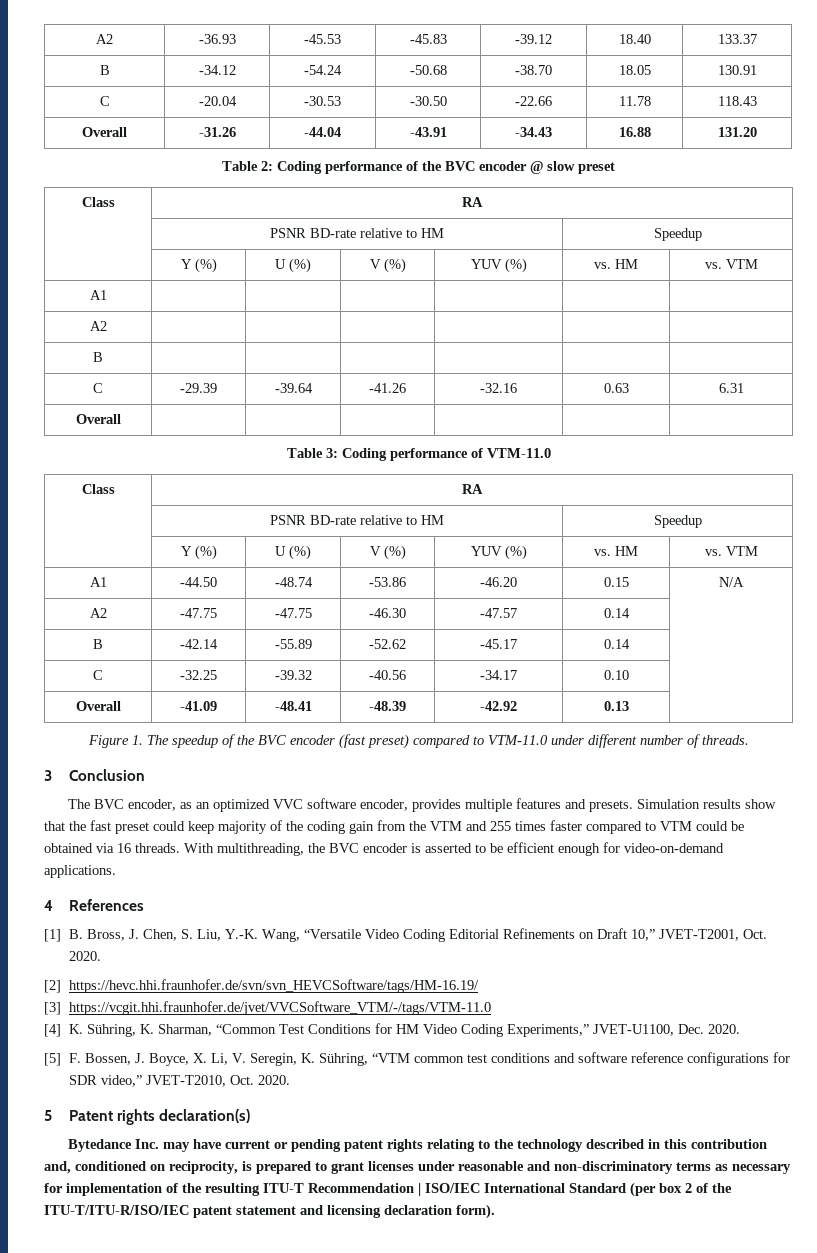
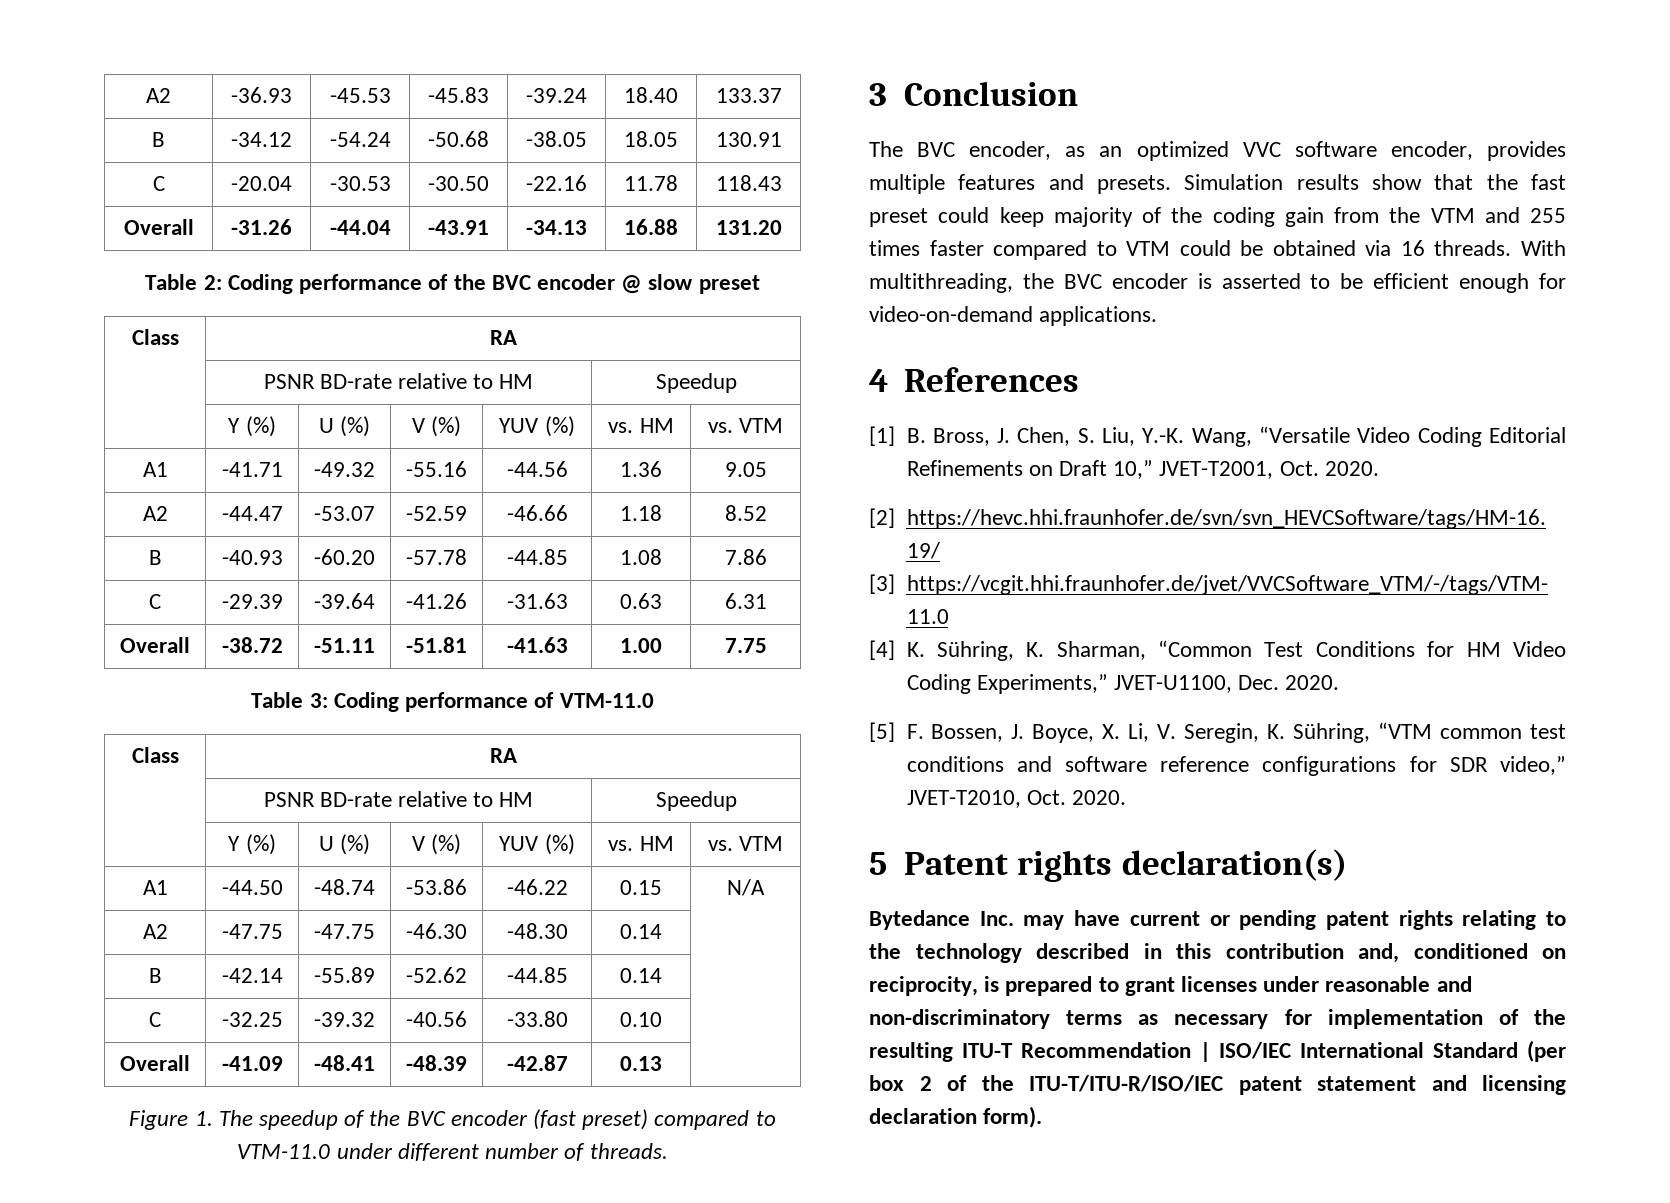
- A2 | -36.93 | -45.53 | -45.83 | -39.12 | 18.40 | 133.37
+ A2 | -36.93 | -45.53 | -45.83 | -39.24 | 18.40 | 133.37
- B | -34.12 | -54.24 | -50.68 | -38.70 | 18.05 | 130.91
+ B | -34.12 | -54.24 | -50.68 | -38.05 | 18.05 | 130.91
- C | -20.04 | -30.53 | -30.50 | -22.66 | 11.78 | 118.43
+ C | -20.04 | -30.53 | -30.50 | -22.16 | 11.78 | 118.43
- Overall | -31.26 | -44.04 | -43.91 | -34.43 | 16.88 | 131.20
+ Overall | -31.26 | -44.04 | -43.91 | -34.13 | 16.88 | 131.20
- A1 | | | | | |
- A2 | | | | | |
- B | | | | | |
+ A1 | -41.71 | -49.32 | -55.16 | -44.56 | 1.36 | 9.05
+ A2 | -44.47 | -53.07 | -52.59 | -46.66 | 1.18 | 8.52
+ B | -40.93 | -60.20 | -57.78 | -44.85 | 1.08 | 7.86
- C | -29.39 | -39.64 | -41.26 | -32.16 | 0.63 | 6.31
+ C | -29.39 | -39.64 | -41.26 | -31.63 | 0.63 | 6.31
- Overall | | | | | |
+ Overall | -38.72 | -51.11 | -51.81 | -41.63 | 1.00 | 7.75
- A1 | -44.50 | -48.74 | -53.86 | -46.20 | 0.15 | N/A
+ A1 | -44.50 | -48.74 | -53.86 | -46.22 | 0.15 | N/A
- A2 | -47.75 | -47.75 | -46.30 | -47.57 | 0.14 |
+ A2 | -47.75 | -47.75 | -46.30 | -48.30 | 0.14 |
- B | -42.14 | -55.89 | -52.62 | -45.17 | 0.14 |
+ B | -42.14 | -55.89 | -52.62 | -44.85 | 0.14 |
- C | -32.25 | -39.32 | -40.56 | -34.17 | 0.10 |
+ C | -32.25 | -39.32 | -40.56 | -33.80 | 0.10 |
- Overall | -41.09 | -48.41 | -48.39 | -42.92 | 0.13 |
+ Overall | -41.09 | -48.41 | -48.39 | -42.87 | 0.13 |

